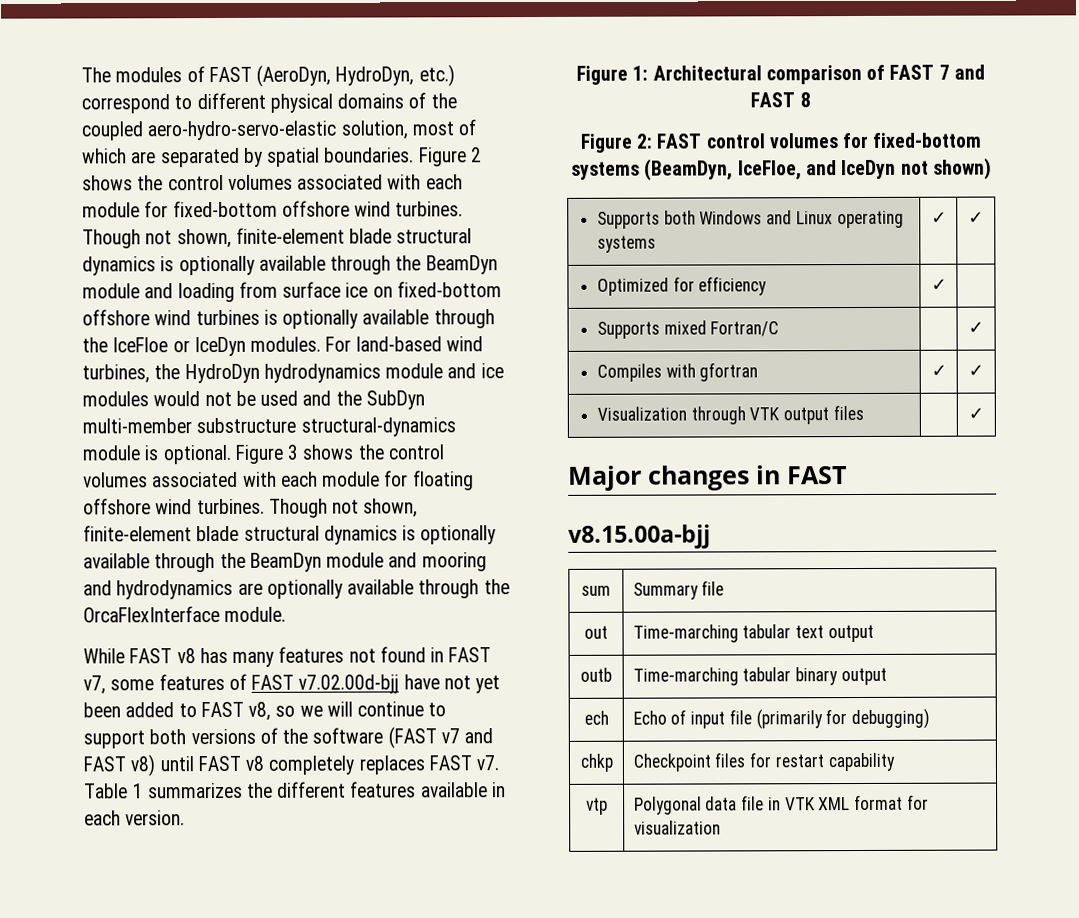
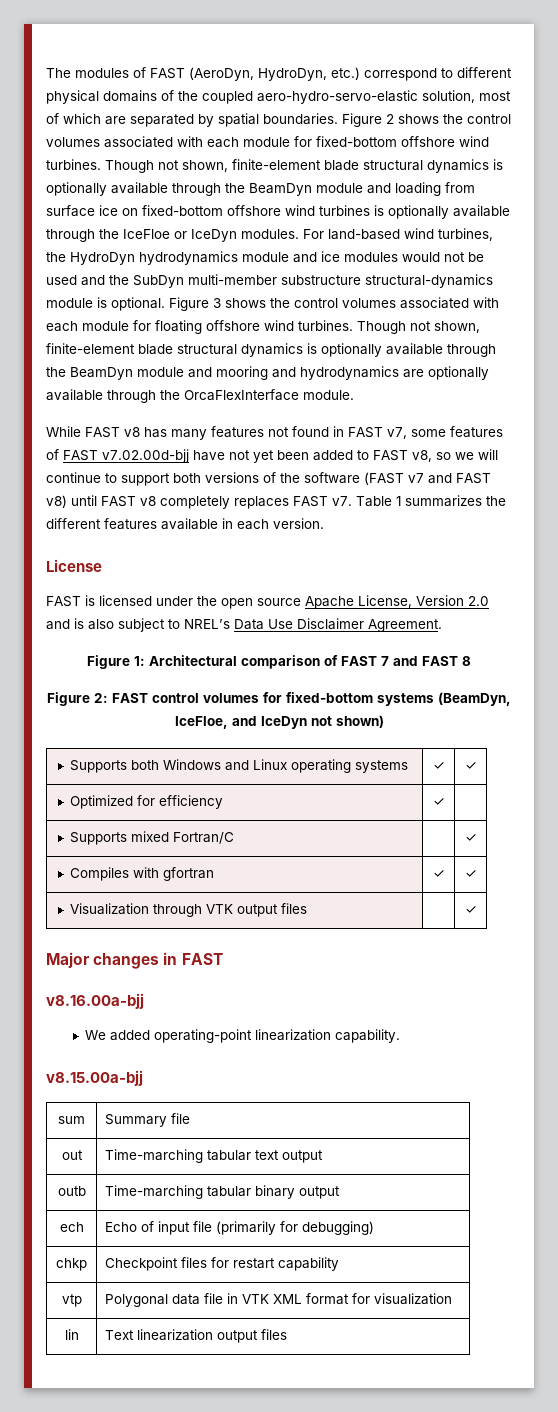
+ License
+ FAST is licensed under the open source Apache License, Version 2.0 and is also subject to NREL’s Data Use Disclaimer Agreement.
+ v8.16.00a-bjj
+ We added operating-point linearization capability.
+ lin | Text linearization output files

